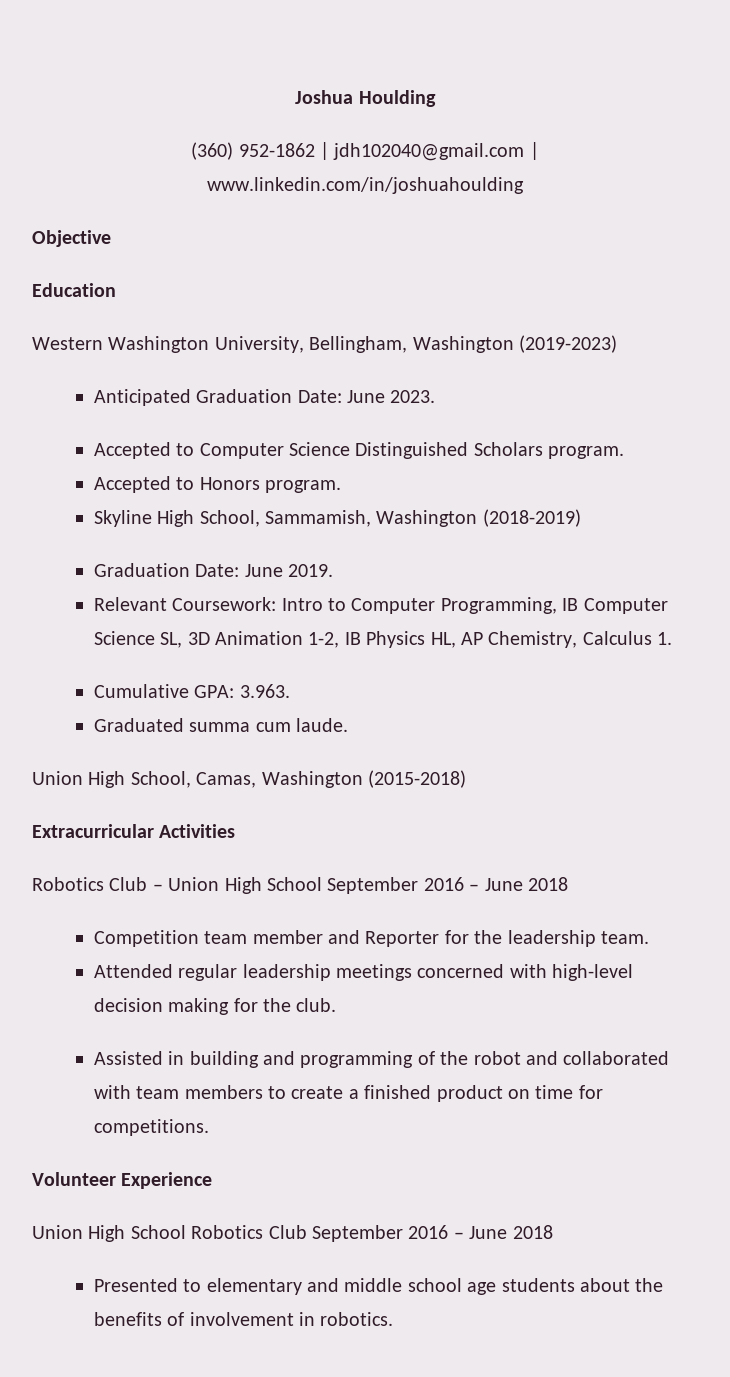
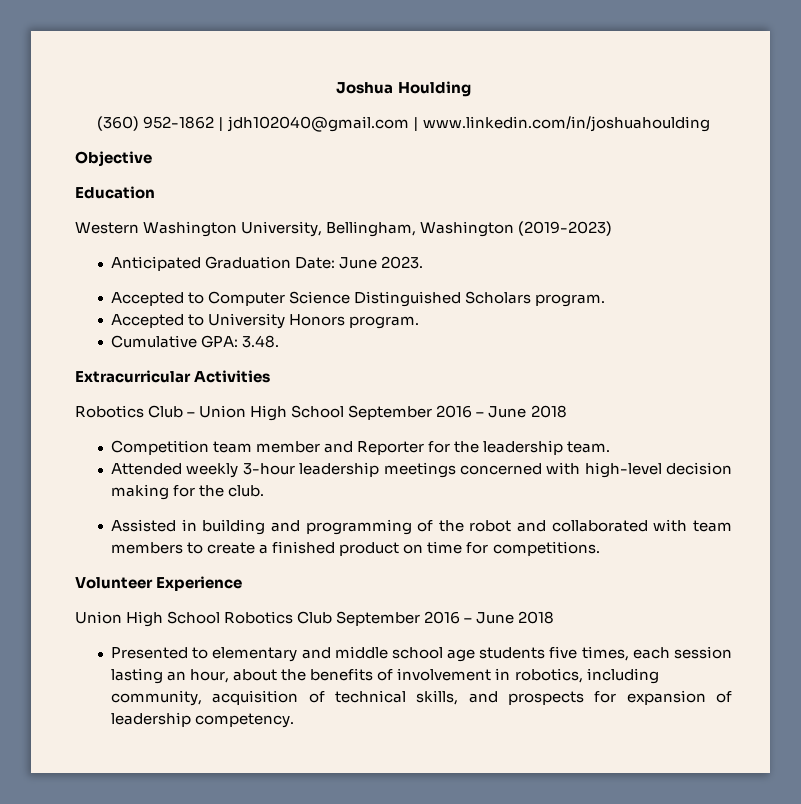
- Accepted to Honors program.
+ Accepted to University Honors program.
- Skyline High School, Sammamish, Washington (2018-2019)
- Graduation Date: June 2019.
- Relevant Coursework: Intro to Computer Programming, IB Computer Science SL, 3D Animation 1-2, IB Physics HL, AP Chemistry, Calculus 1.
- Cumulative GPA: 3.963.
- Graduated summa cum laude.
- Union High School, Camas, Washington (2015-2018)
+ Cumulative GPA: 3.48.
- Attended regular leadership meetings concerned with high-level decision making for the club.
+ Attended weekly 3-hour leadership meetings concerned with high-level decision making for the club.
- Presented to elementary and middle school age students about the benefits of involvement in robotics.
+ Presented to elementary and middle school age students five times, each session lasting an hour, about the benefits of involvement in robotics, including community, acquisition of technical skills, and prospects for expansion of leadership competency.

